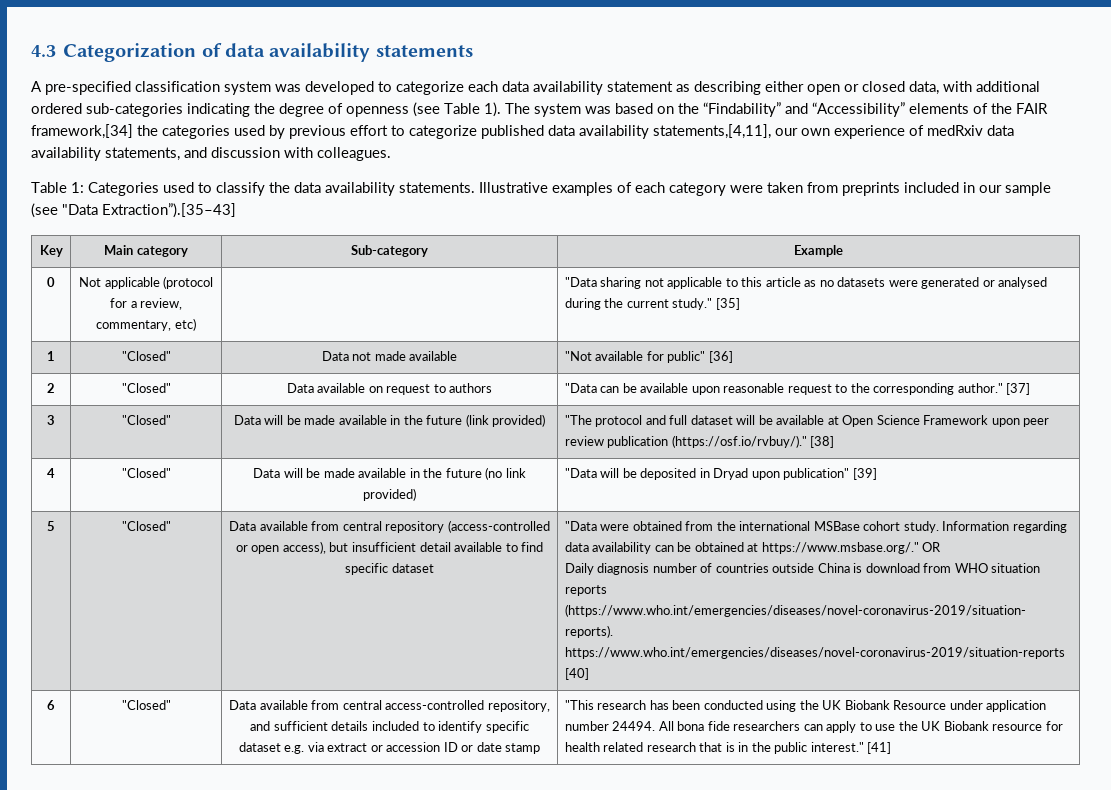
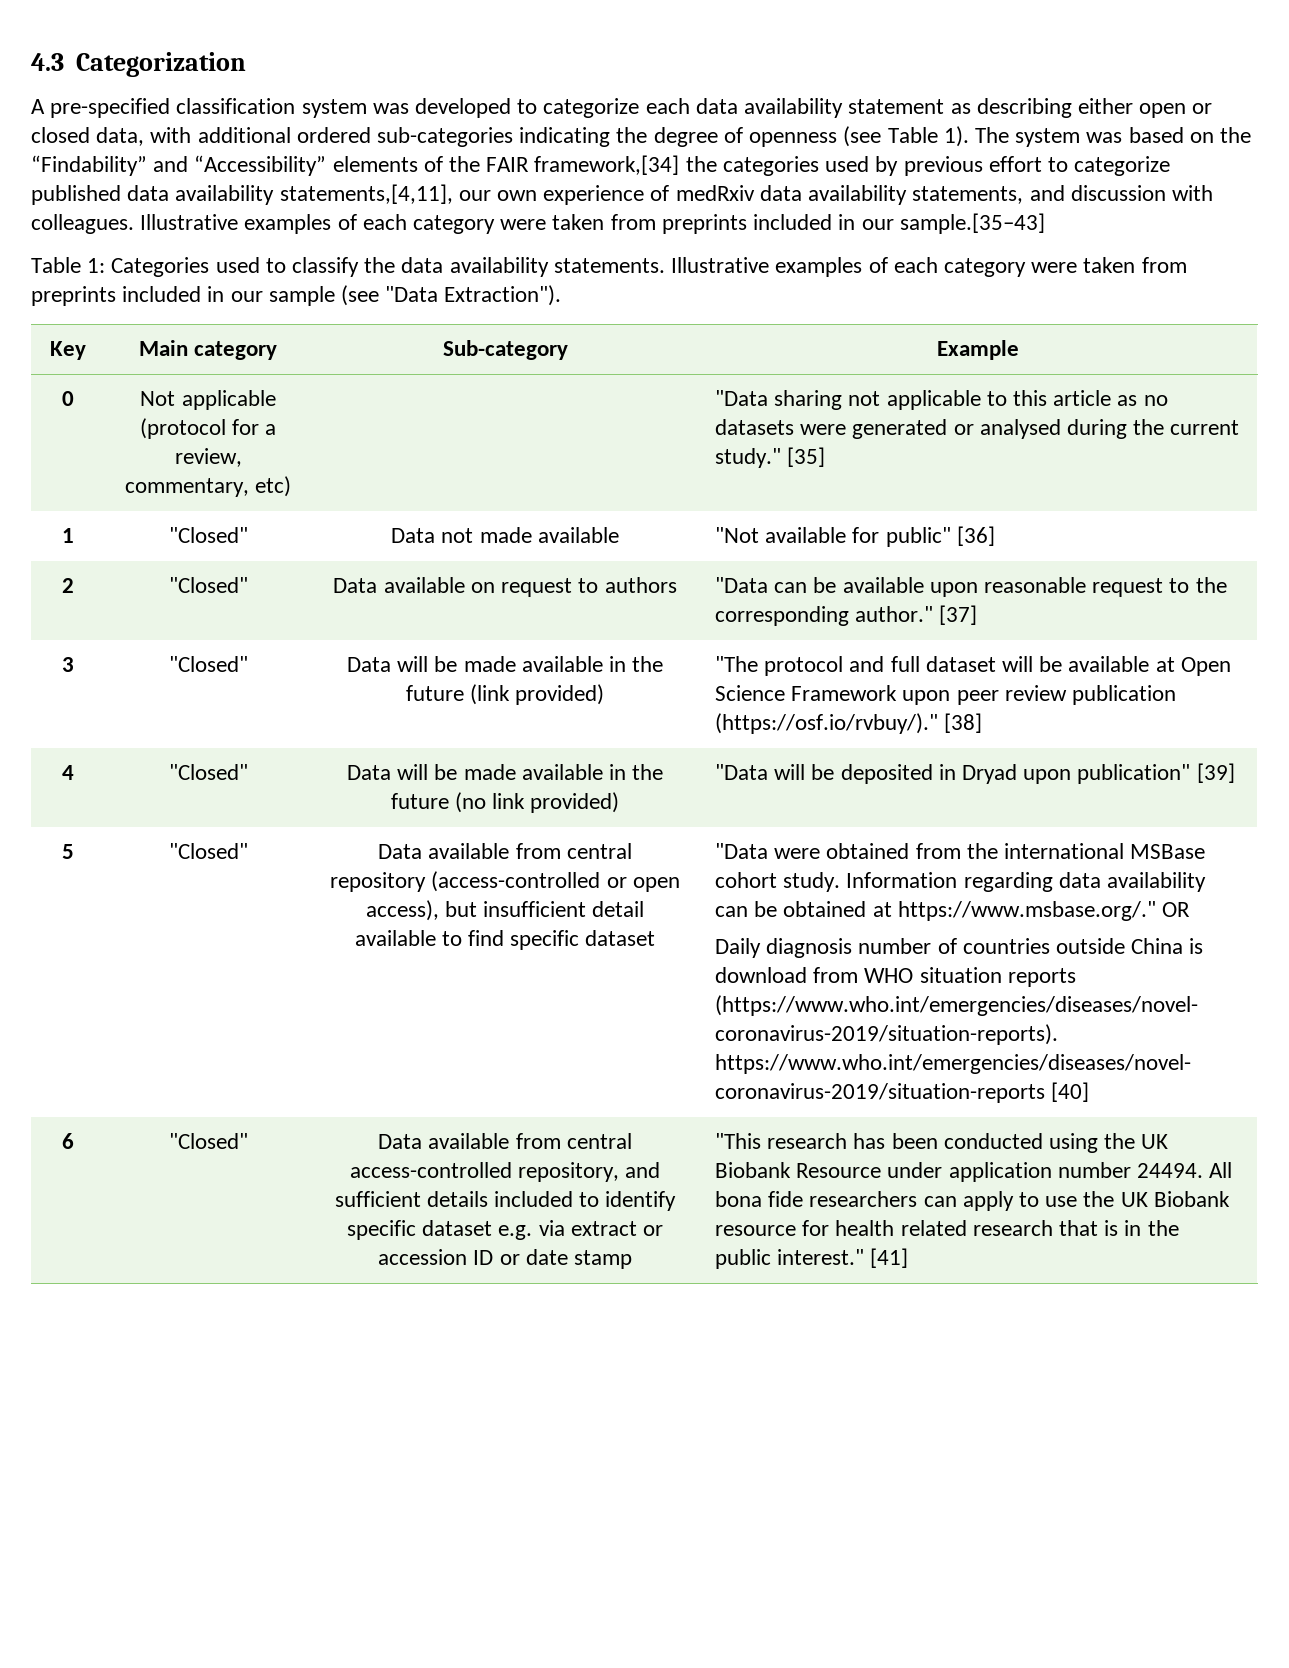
- 4.3 Categorization of data availability statements
+ 4.3 Categorization
+ Illustrative examples of each category were taken from preprints included in our sample.[35–43]
- Illustrative examples of each category were taken from preprints included in our sample (see "Data Extraction”).[35–43]
+ Illustrative examples of each category were taken from preprints included in our sample (see "Data Extraction").

